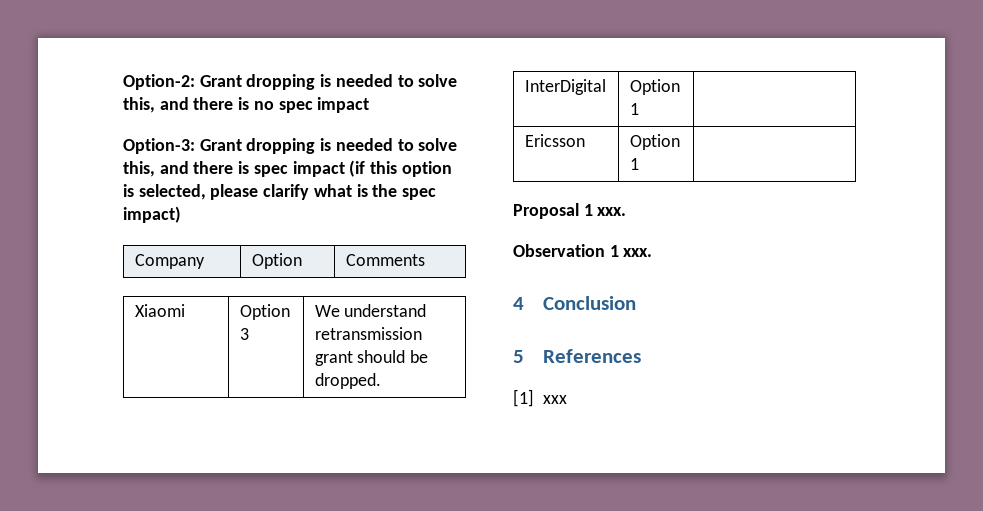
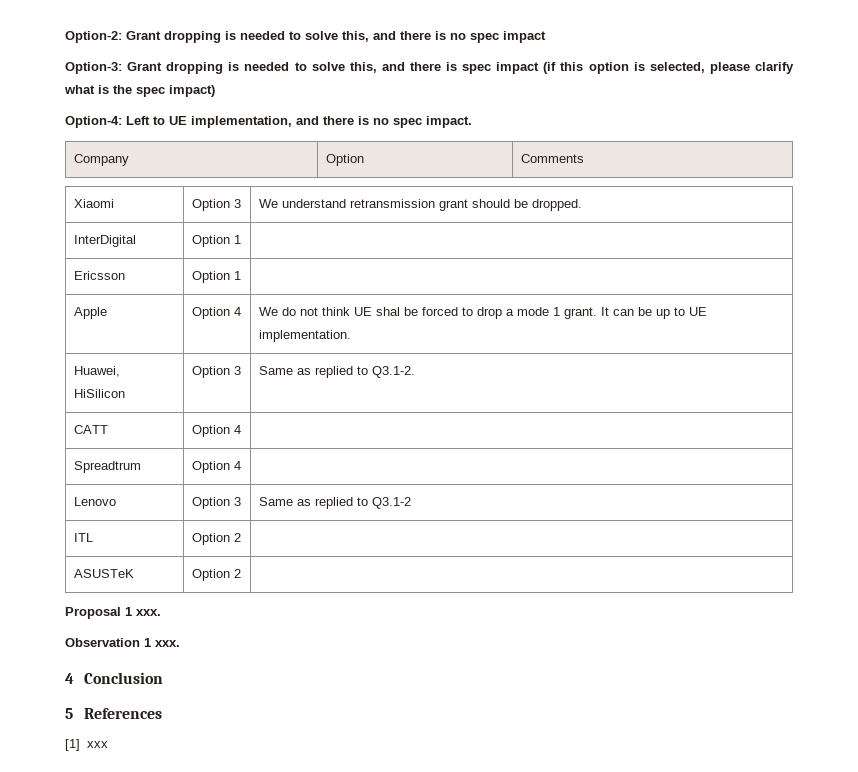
+ Option-4: Left to UE implementation, and there is no spec impact.
+ Apple | Option 4 | We do not think UE shal be forced to drop a mode 1 grant. It can be up to UE implementation.
+ Huawei, HiSilicon | Option 3 | Same as replied to Q3.1-2.
+ CATT | Option 4 |
+ Spreadtrum | Option 4 |
+ Lenovo | Option 3 | Same as replied to Q3.1-2
+ ITL | Option 2 |
+ ASUSTeK | Option 2 |

